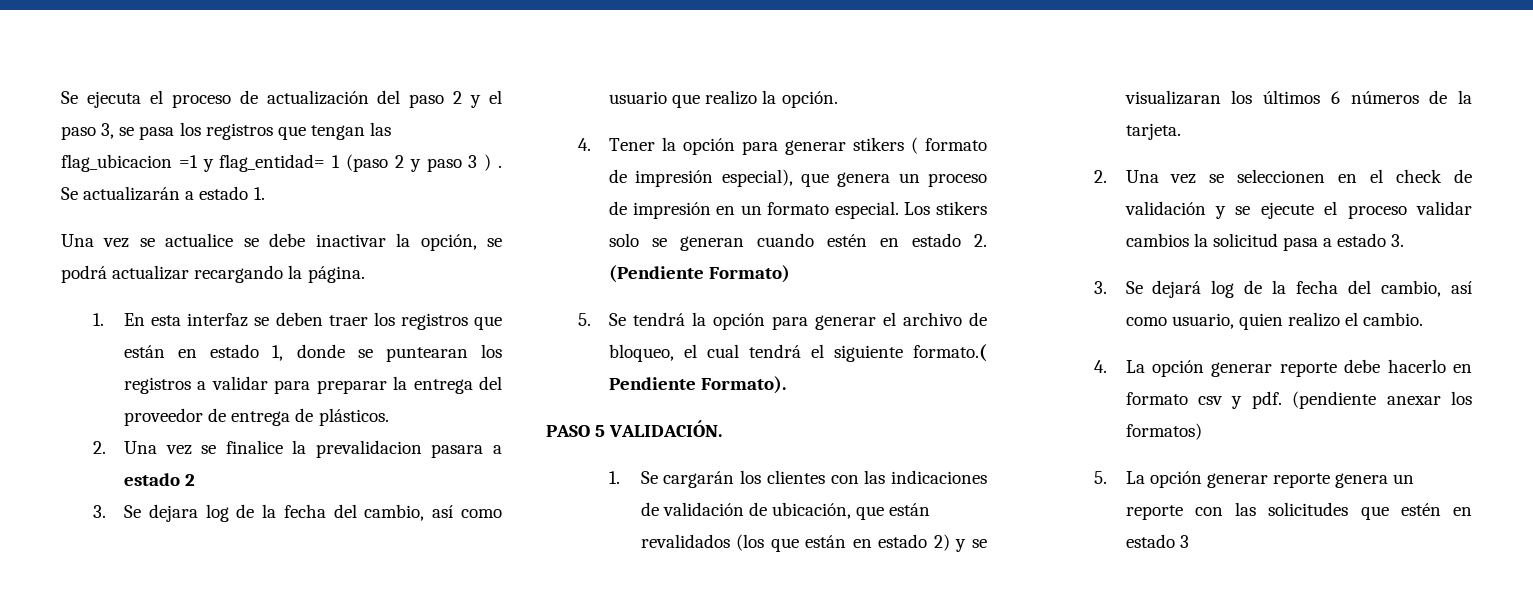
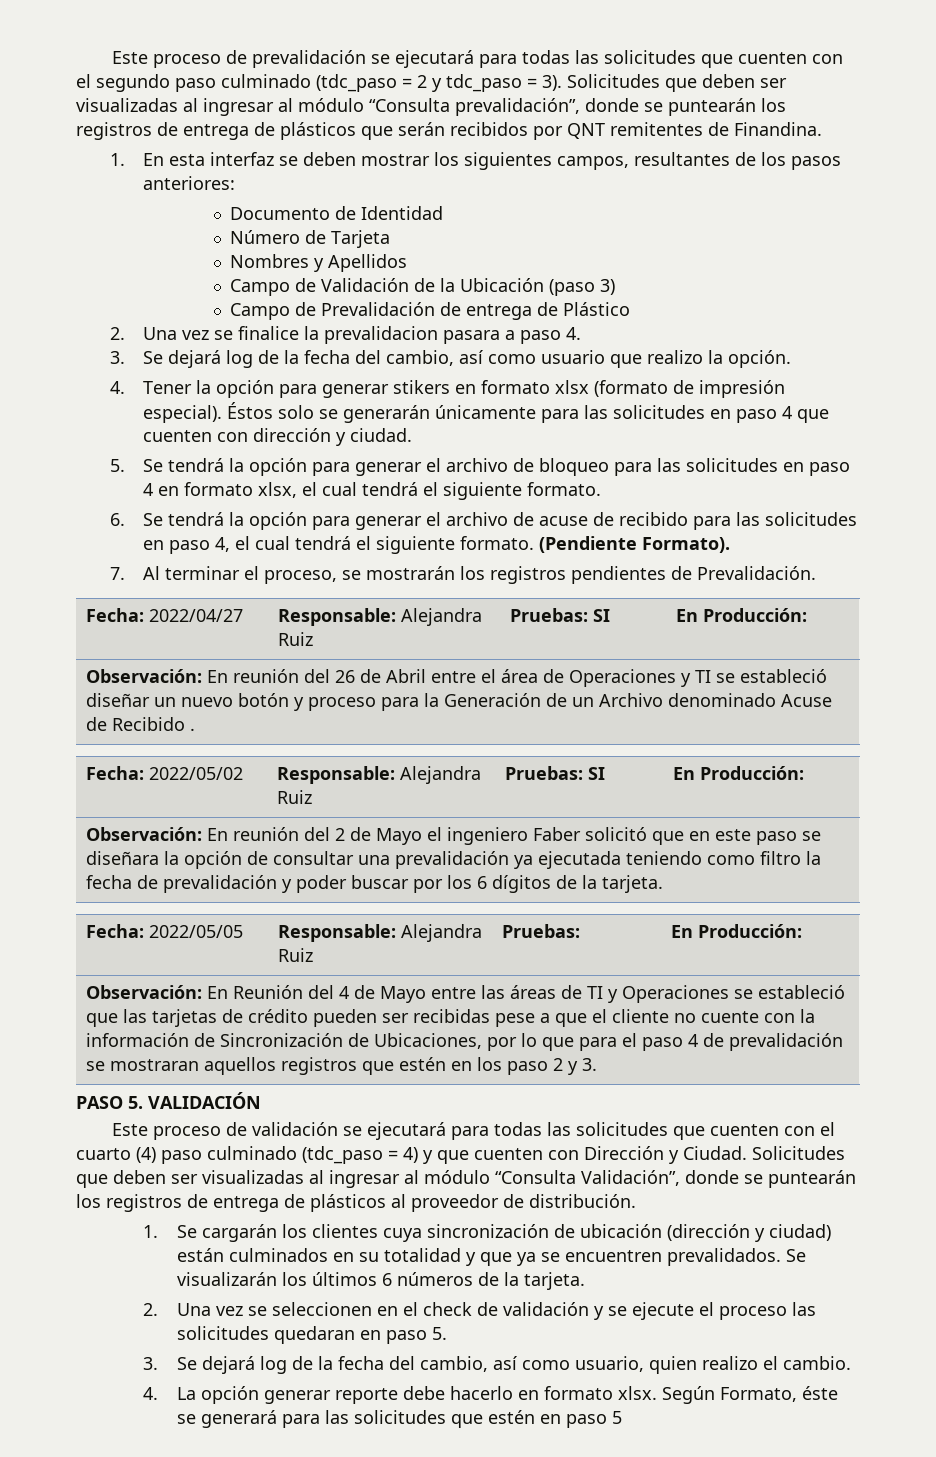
- Se ejecuta el proceso de actualización del paso 2 y el paso 3, se pasa los registros que tengan las flag_ubicacion =1 y flag_entidad= 1 (paso 2 y paso 3 ) . Se actualizarán a estado 1.
- Una vez se actualice se debe inactivar la opción, se podrá actualizar recargando la página.
+ Este proceso de prevalidación se ejecutará para todas las solicitudes que cuenten con el segundo paso culminado (tdc_paso = 2 y tdc_paso = 3). Solicitudes que deben ser visualizadas al ingresar al módulo “Consulta prevalidación”, donde se puntearán los registros de entrega de plásticos que serán recibidos por QNT remitentes de Finandina.
- 1. En esta interfaz se deben traer los registros que están en estado 1, donde se puntearan los registros a validar para preparar la entrega del proveedor de entrega de plásticos.
+ 1. En esta interfaz se deben mostrar los siguientes campos, resultantes de los pasos anteriores:
+ Documento de Identidad
+ Número de Tarjeta
+ Nombres y Apellidos
+ Campo de Validación de la Ubicación (paso 3)
+ Campo de Prevalidación de entrega de Plástico
- 2. Una vez se finalice la prevalidacion pasara a estado 2
- 3. Se dejara log de la fecha del cambio, así como usuario que realizo la opción.
+ 2. Una vez se finalice la prevalidacion pasara a paso 4.
+ 3. Se dejará log de la fecha del cambio, así como usuario que realizo la opción.
- 4. Tener la opción para generar stikers ( formato de impresión especial), que genera un proceso de impresión en un formato especial. Los stikers solo se generan cuando estén en estado 2. (Pendiente Formato)
+ 4. Tener la opción para generar stikers en formato xlsx (formato de impresión especial). Éstos solo se generarán únicamente para las solicitudes en paso 4 que cuenten con dirección y ciudad.
- 5. Se tendrá la opción para generar el archivo de bloqueo, el cual tendrá el siguiente formato.( Pendiente Formato).
- PASO 5 VALIDACIÓN.
+ 5. Se tendrá la opción para generar el archivo de bloqueo para las solicitudes en paso 4 en formato xlsx, el cual tendrá el siguiente formato.
+ 6. Se tendrá la opción para generar el archivo de acuse de recibido para las solicitudes en paso 4, el cual tendrá el siguiente formato. (Pendiente Formato).
+ 7. Al terminar el proceso, se mostrarán los registros pendientes de Prevalidación.
+ Fecha: 2022/04/27 | Responsable: Alejandra Ruiz | Pruebas: SI | En Producción:
+ Observación: En reunión del 26 de Abril entre el área de Operaciones y TI se estableció diseñar un nuevo botón y proceso para la Generación de un Archivo denominado Acuse de Recibido .
+ Fecha: 2022/05/02 | Responsable: Alejandra Ruiz | Pruebas: SI | En Producción:
+ Observación: En reunión del 2 de Mayo el ingeniero Faber solicitó que en este paso se diseñara la opción de consultar una prevalidación ya ejecutada teniendo como filtro la fecha de prevalidación y poder buscar por los 6 dígitos de la tarjeta.
+ Fecha: 2022/05/05 | Responsable: Alejandra Ruiz | Pruebas: | En Producción:
+ Observación: En Reunión del 4 de Mayo entre las áreas de TI y Operaciones se estableció que las tarjetas de crédito pueden ser recibidas pese a que el cliente no cuente con la información de Sincronización de Ubicaciones, por lo que para el paso 4 de prevalidación se mostraran aquellos registros que estén en los paso 2 y 3.
+ PASO 5. VALIDACIÓN
+ Este proceso de validación se ejecutará para todas las solicitudes que cuenten con el cuarto (4) paso culminado (tdc_paso = 4) y que cuenten con Dirección y Ciudad. Solicitudes que deben ser visualizadas al ingresar al módulo “Consulta Validación”, donde se puntearán los registros de entrega de plásticos al proveedor de distribución.
- 1. Se cargarán los clientes con las indicaciones de validación de ubicación, que están revalidados (los que están en estado 2) y se visualizaran los últimos 6 números de la tarjeta.
+ 1. Se cargarán los clientes cuya sincronización de ubicación (dirección y ciudad) están culminados en su totalidad y que ya se encuentren prevalidados. Se visualizarán los últimos 6 números de la tarjeta.
- 2. Una vez se seleccionen en el check de validación y se ejecute el proceso validar cambios la solicitud pasa a estado 3.
+ 2. Una vez se seleccionen en el check de validación y se ejecute el proceso las solicitudes quedaran en paso 5.
- 4. La opción generar reporte debe hacerlo en formato csv y pdf. (pendiente anexar los formatos)
- 5. La opción generar reporte genera un reporte con las solicitudes que estén en estado 3
+ 4. La opción generar reporte debe hacerlo en formato xlsx. Según Formato, éste se generará para las solicitudes que estén en paso 5

